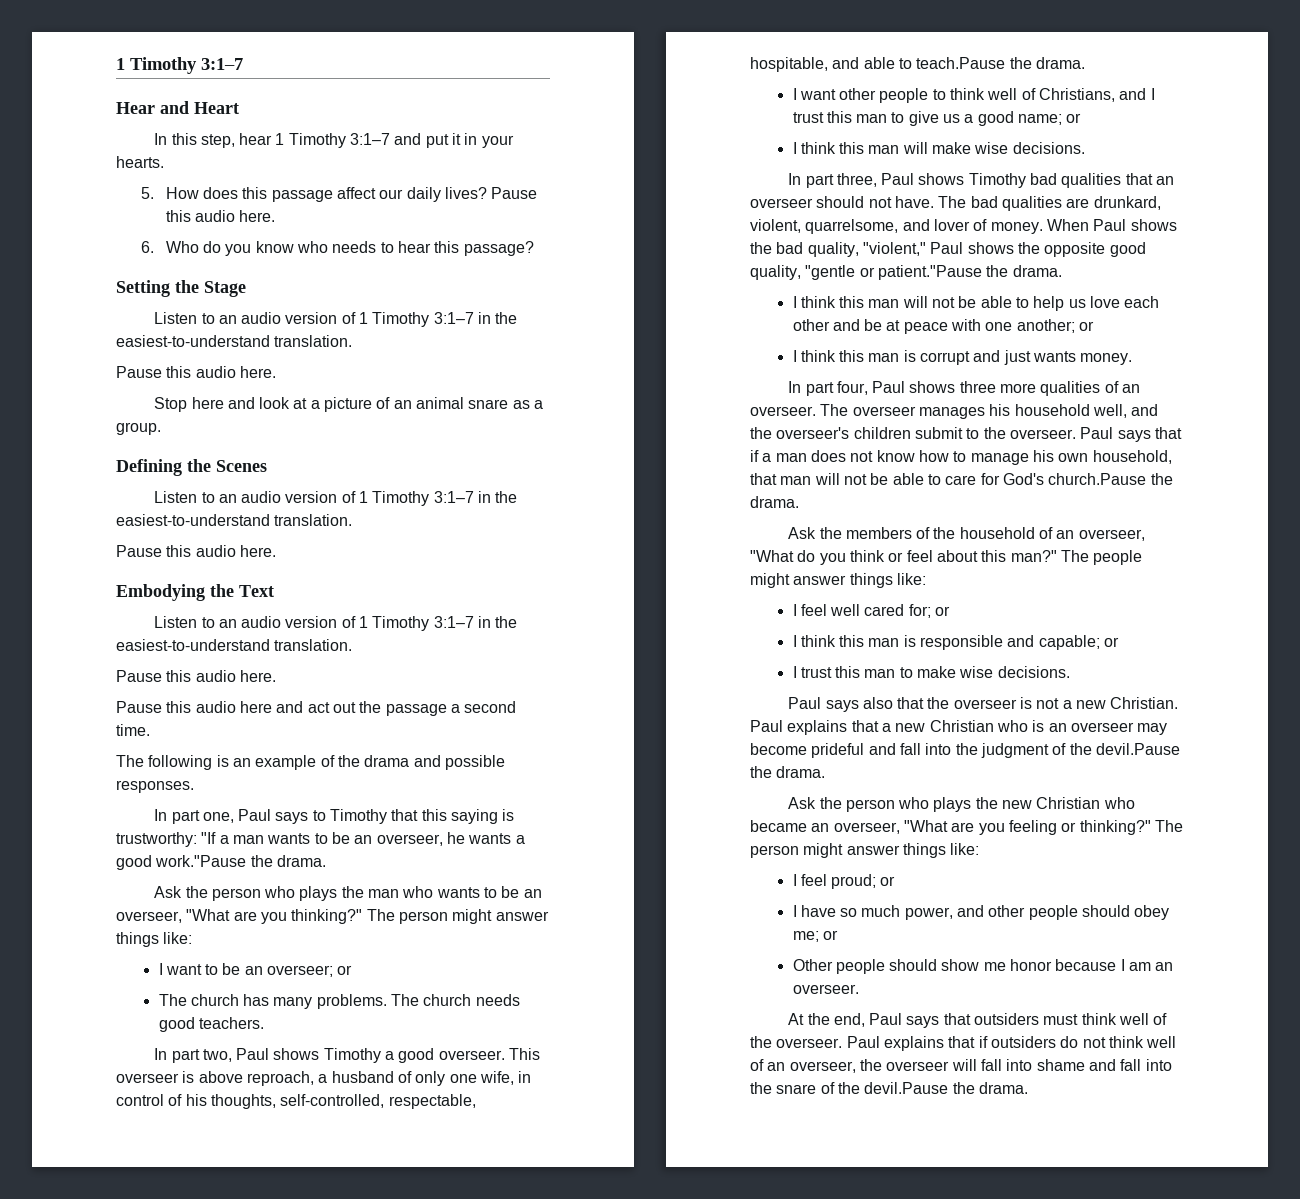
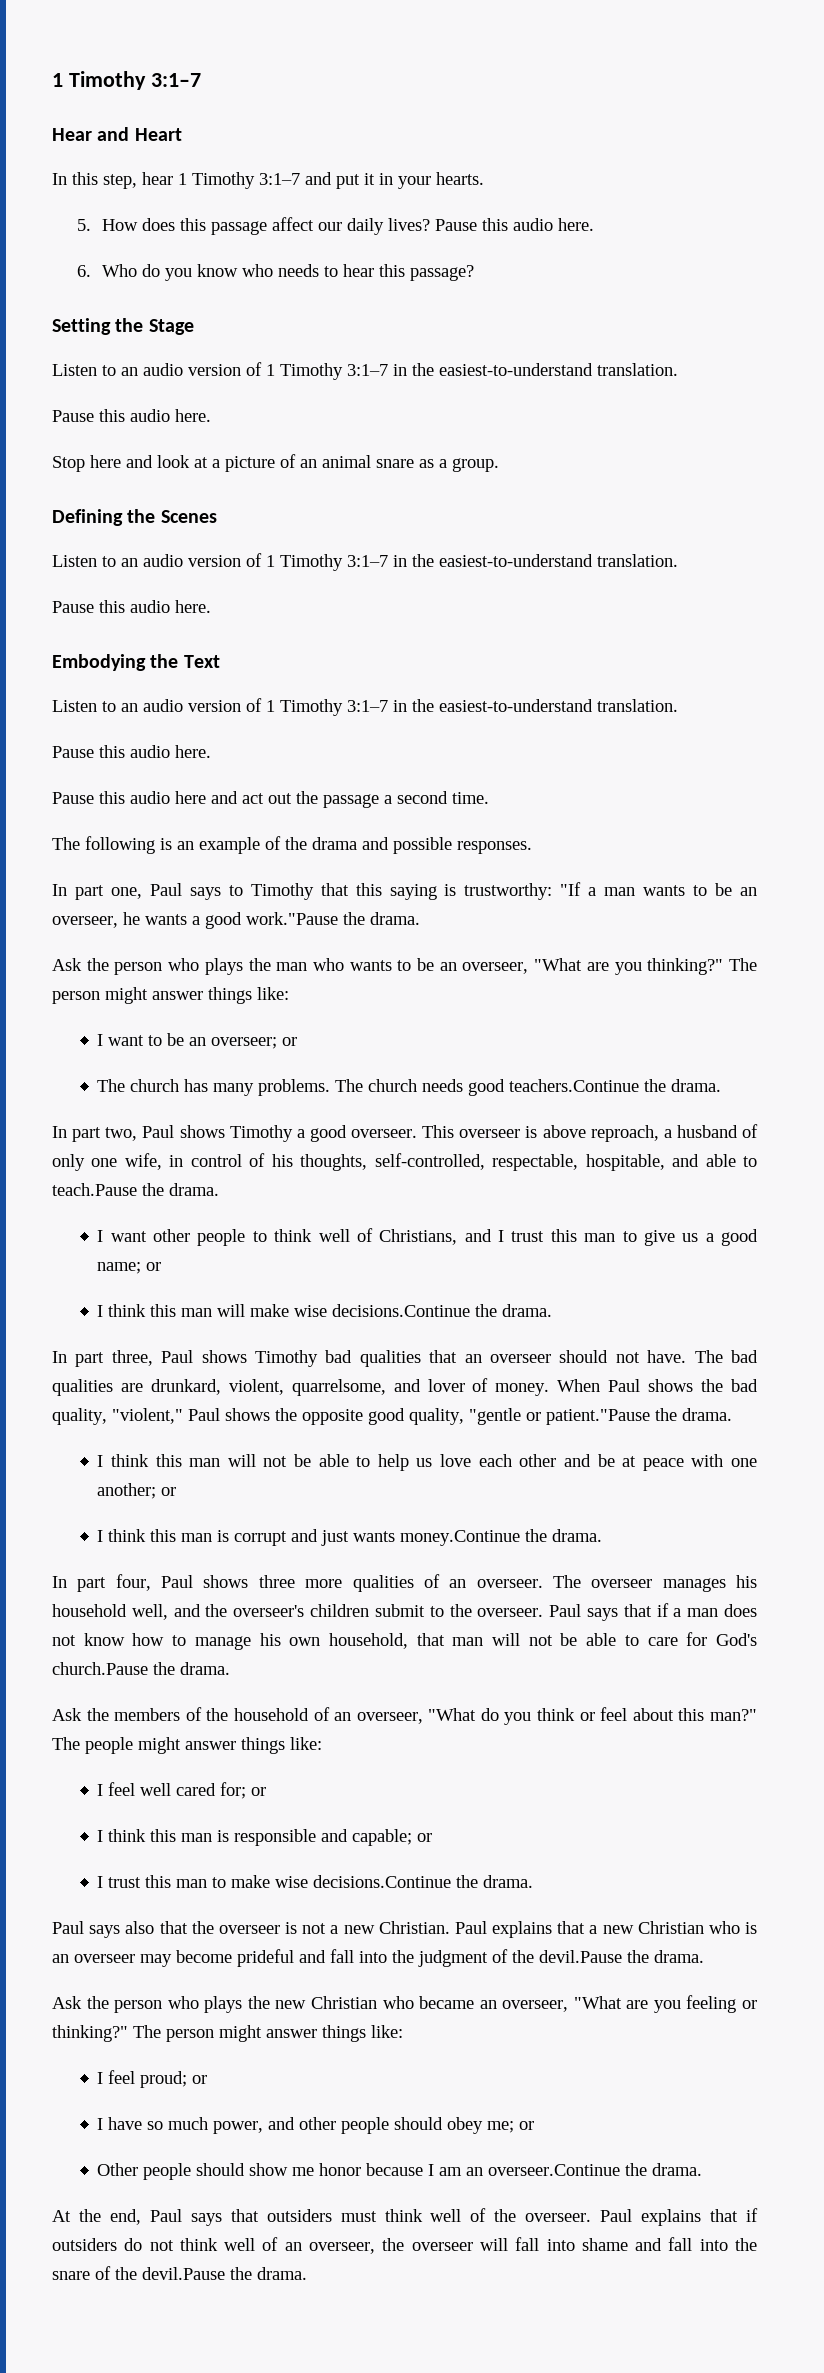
- The church needs good teachers.
+ The church needs good teachers.Continue the drama.
- I think this man will make wise decisions.
+ I think this man will make wise decisions.Continue the drama.
- I think this man is corrupt and just wants money.
+ I think this man is corrupt and just wants money.Continue the drama.
- I trust this man to make wise decisions.
+ I trust this man to make wise decisions.Continue the drama.
- Other people should show me honor because I am an overseer.
+ Other people should show me honor because I am an overseer.Continue the drama.

